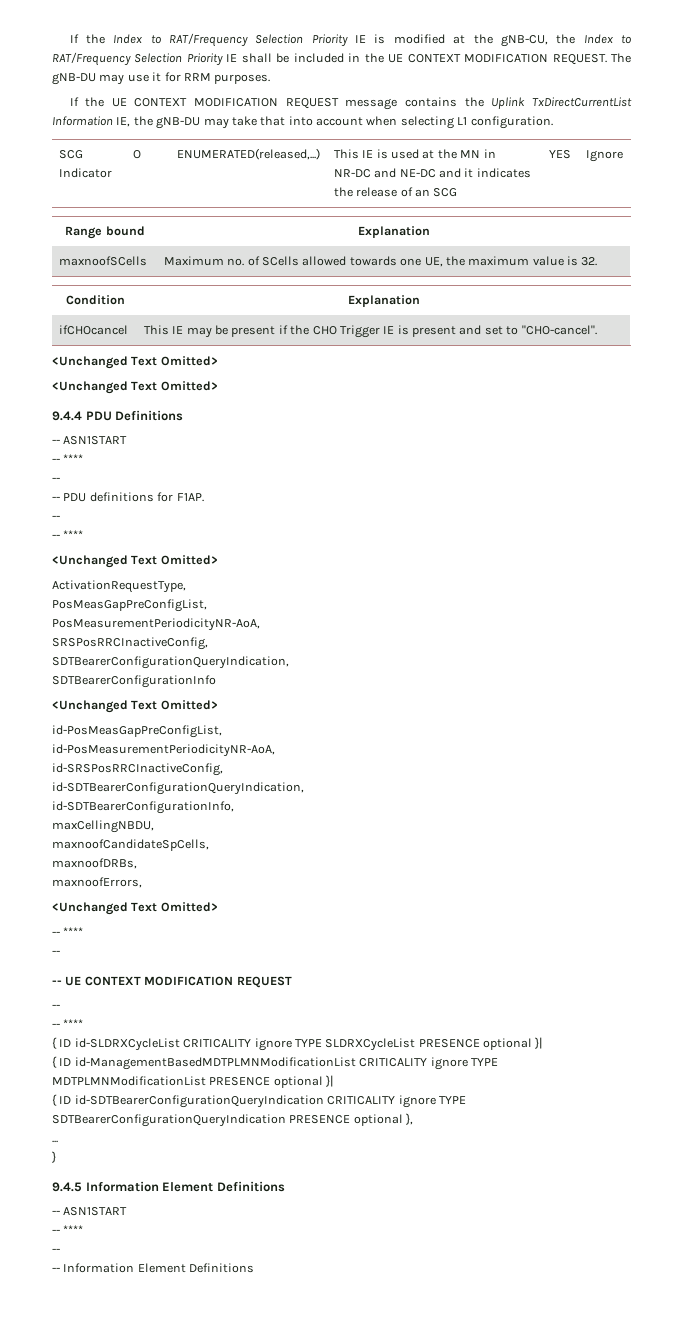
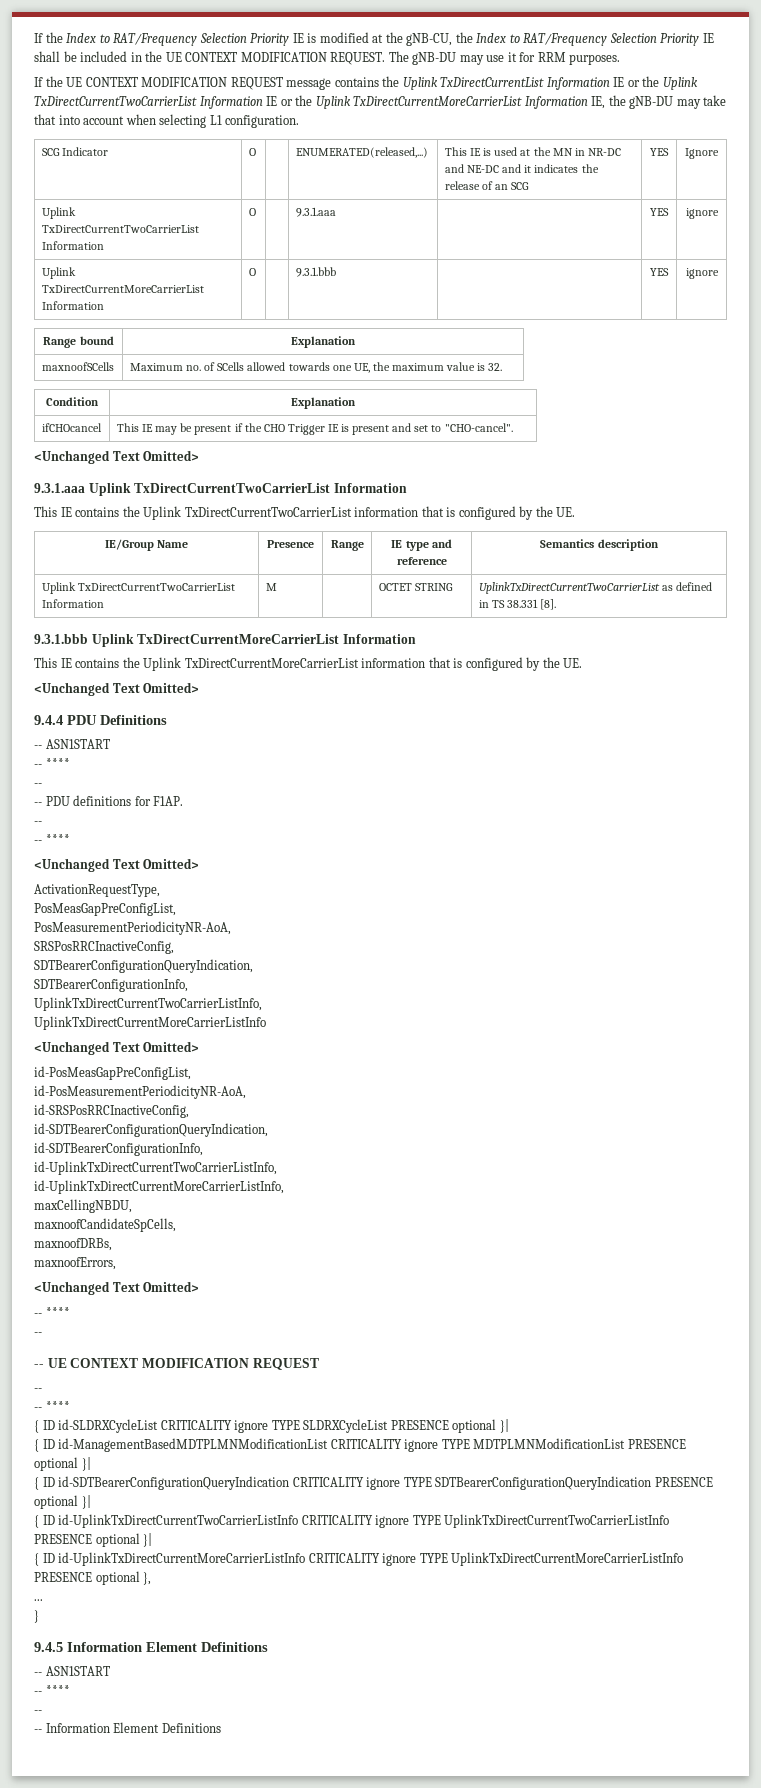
- If the UE CONTEXT MODIFICATION REQUEST message contains the Uplink TxDirectCurrentList Information IE, the gNB-DU may take that into account when selecting L1 configuration.
+ If the UE CONTEXT MODIFICATION REQUEST message contains the Uplink TxDirectCurrentList Information IE or the Uplink TxDirectCurrentTwoCarrierList Information IE or the Uplink TxDirectCurrentMoreCarrierList Information IE, the gNB-DU may take that into account when selecting L1 configuration.
+ Uplink TxDirectCurrentTwoCarrierList Information | O | | 9.3.1.aaa | | YES | ignore
+ Uplink TxDirectCurrentMoreCarrierList Information | O | | 9.3.1.bbb | | YES | ignore
+ 9.3.1.aaa Uplink TxDirectCurrentTwoCarrierList Information
+ This IE contains the Uplink TxDirectCurrentTwoCarrierList information that is configured by the UE.
+ IE/Group Name | Presence | Range | IE type and reference | Semantics description
+ Uplink TxDirectCurrentTwoCarrierList Information | M | | OCTET STRING | UplinkTxDirectCurrentTwoCarrierList as defined in TS 38.331 [8].
+ 9.3.1.bbb Uplink TxDirectCurrentMoreCarrierList Information
+ This IE contains the Uplink TxDirectCurrentMoreCarrierList information that is configured by the UE.
- SDTBearerConfigurationInfo
+ SDTBearerConfigurationInfo,
+ UplinkTxDirectCurrentTwoCarrierListInfo,
+ UplinkTxDirectCurrentMoreCarrierListInfo
+ id-UplinkTxDirectCurrentTwoCarrierListInfo,
+ id-UplinkTxDirectCurrentMoreCarrierListInfo,
- { ID id-SDTBearerConfigurationQueryIndication CRITICALITY ignore TYPE SDTBearerConfigurationQueryIndication PRESENCE optional },
+ { ID id-SDTBearerConfigurationQueryIndication CRITICALITY ignore TYPE SDTBearerConfigurationQueryIndication PRESENCE optional }|
+ { ID id-UplinkTxDirectCurrentTwoCarrierListInfo CRITICALITY ignore TYPE UplinkTxDirectCurrentTwoCarrierListInfo PRESENCE optional }|
+ { ID id-UplinkTxDirectCurrentMoreCarrierListInfo CRITICALITY ignore TYPE UplinkTxDirectCurrentMoreCarrierListInfo PRESENCE optional },

